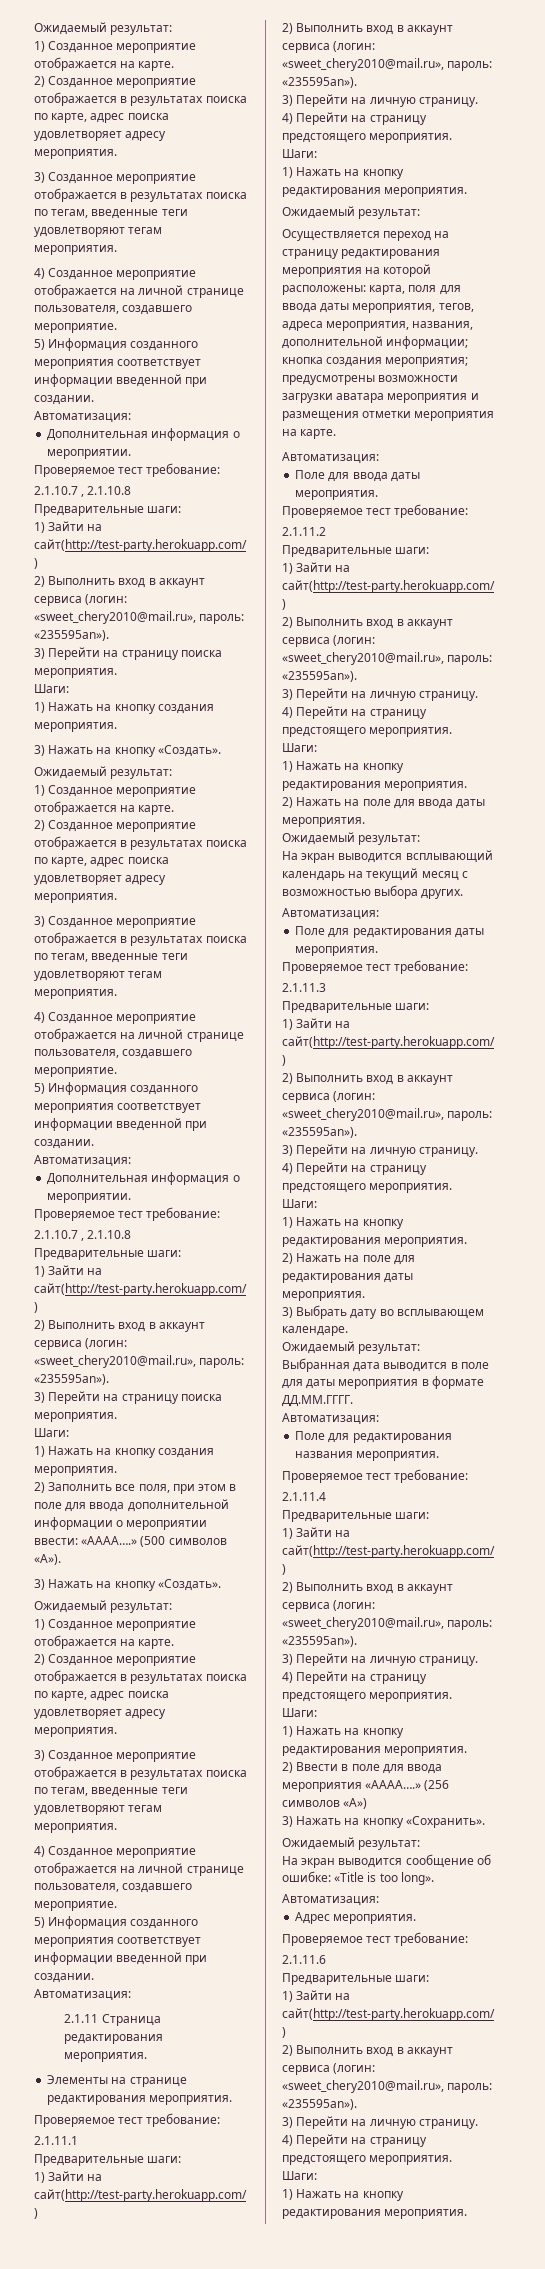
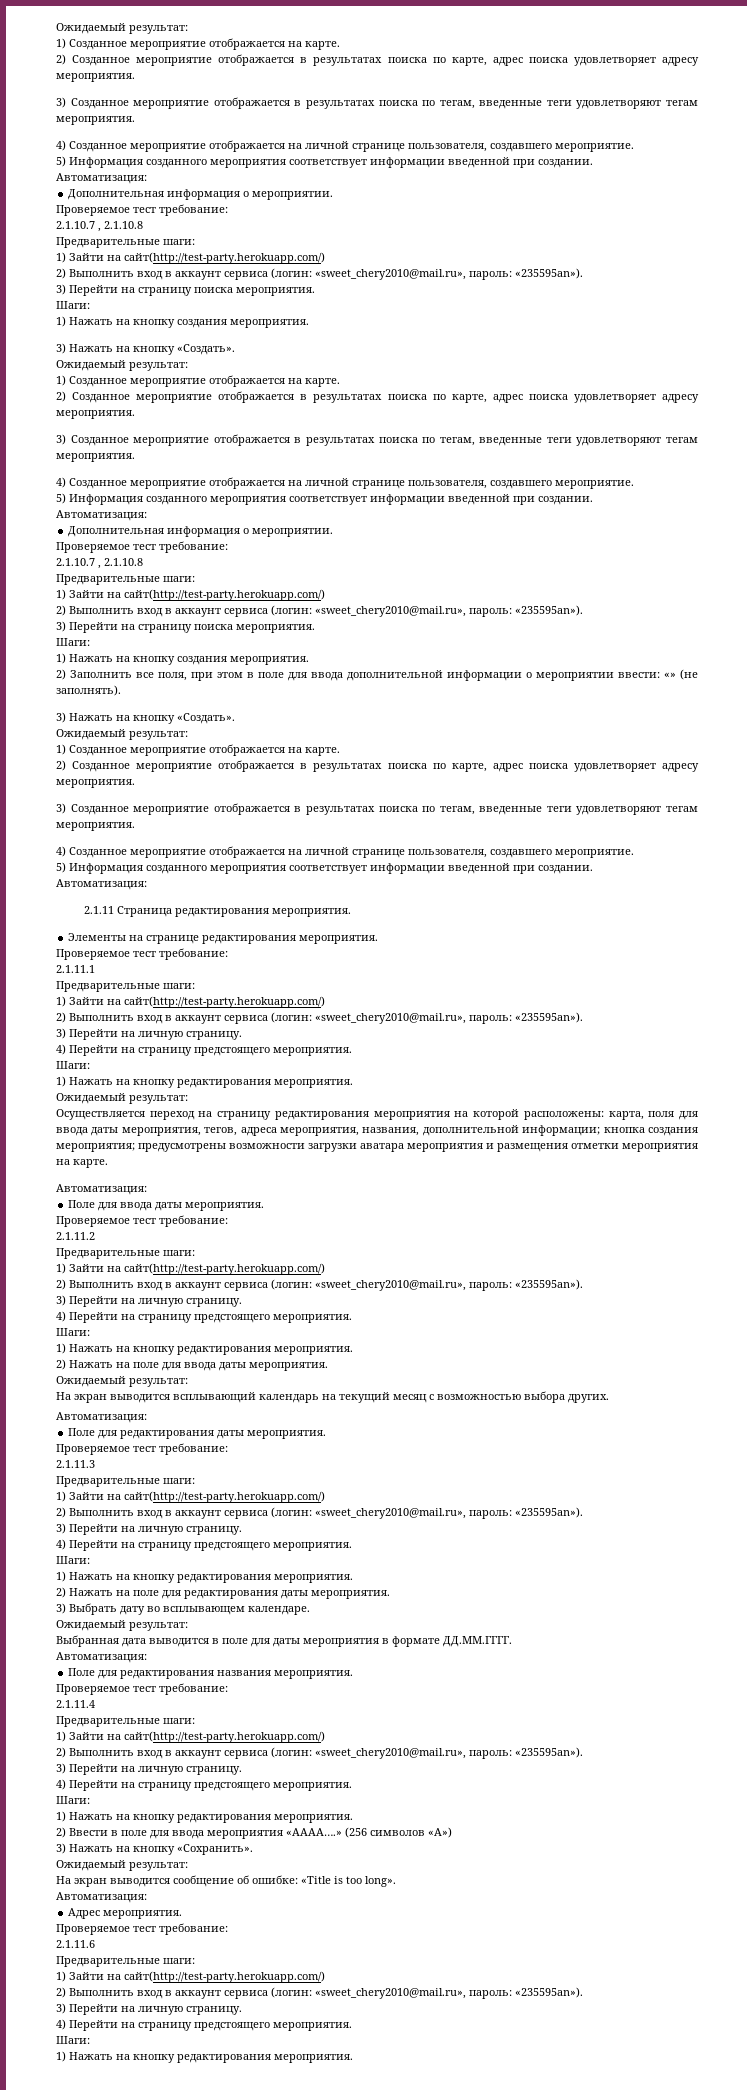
- 2) Заполнить все поля, при этом в поле для ввода дополнительной информации о мероприятии ввести: «АААА….» (500 символов «А»).
+ 2) Заполнить все поля, при этом в поле для ввода дополнительной информации о мероприятии ввести: «» (не заполнять).

